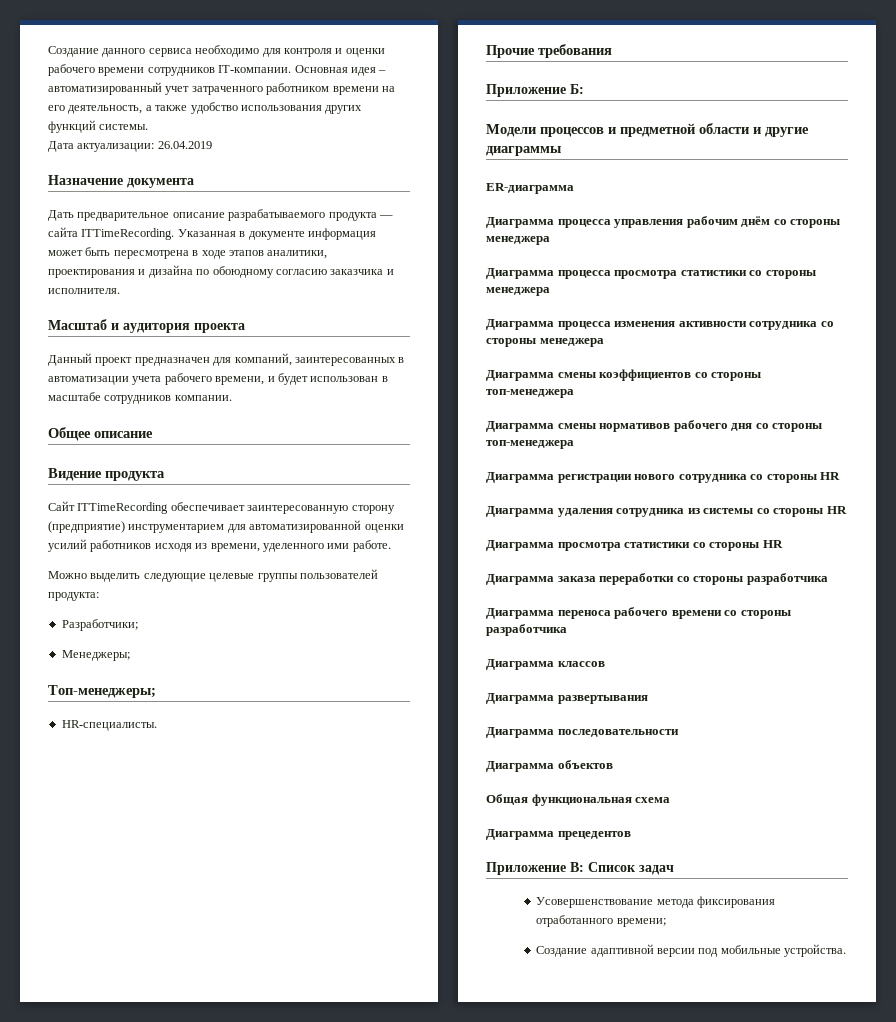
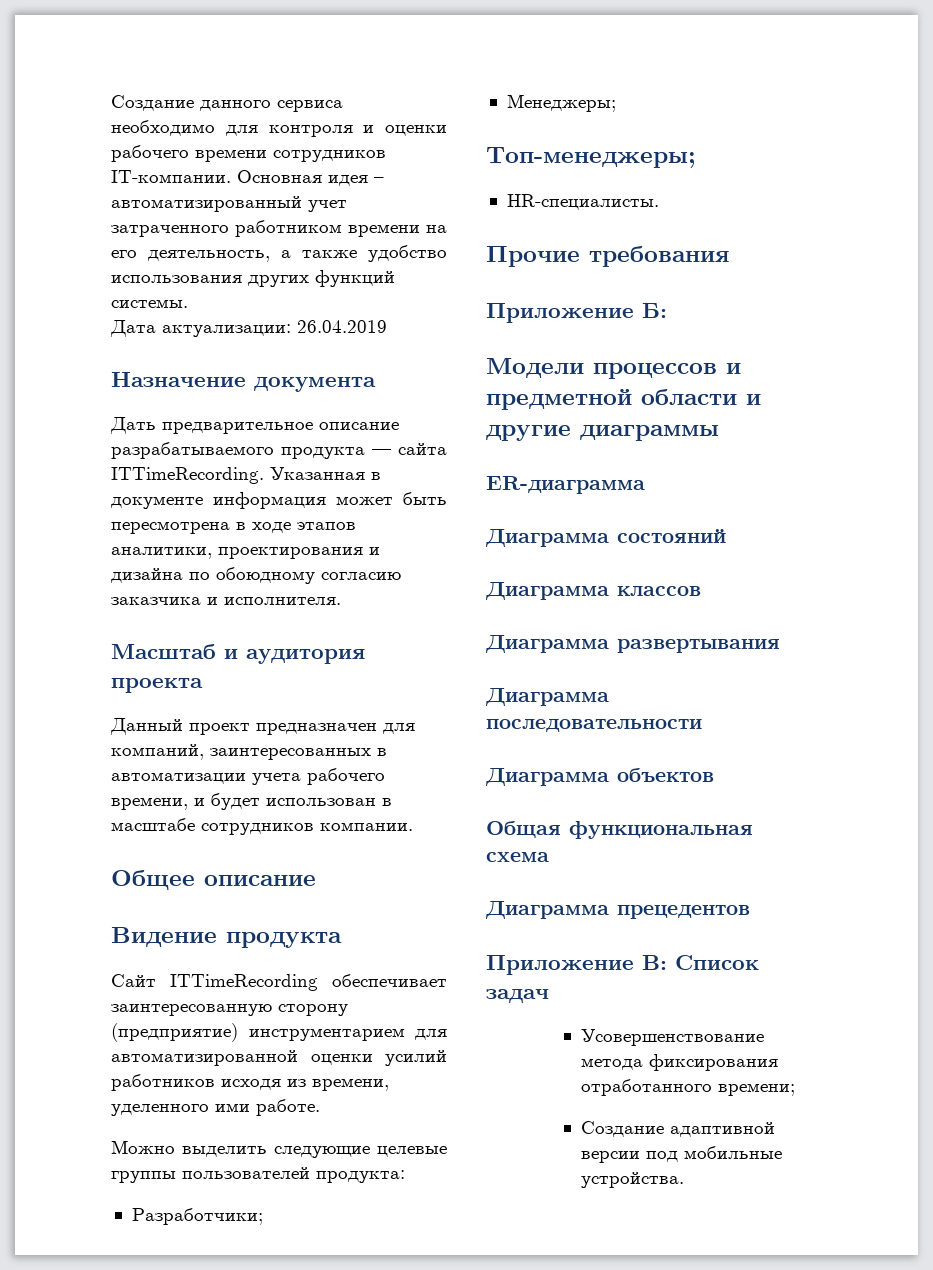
- Диаграмма процесса управления рабочим днём со стороны менеджера
- Диаграмма процесса просмотра статистики со стороны менеджера
- Диаграмма процесса изменения активности сотрудника со стороны менеджера
- Диаграмма смены коэффициентов со стороны топ-менеджера
- Диаграмма смены нормативов рабочего дня со стороны топ-менеджера
- Диаграмма регистрации нового сотрудника со стороны HR
- Диаграмма удаления сотрудника из системы со стороны HR
- Диаграмма просмотра статистики со стороны HR
- Диаграмма заказа переработки со стороны разработчика
- Диаграмма переноса рабочего времени со стороны разработчика
+ Диаграмма состояний

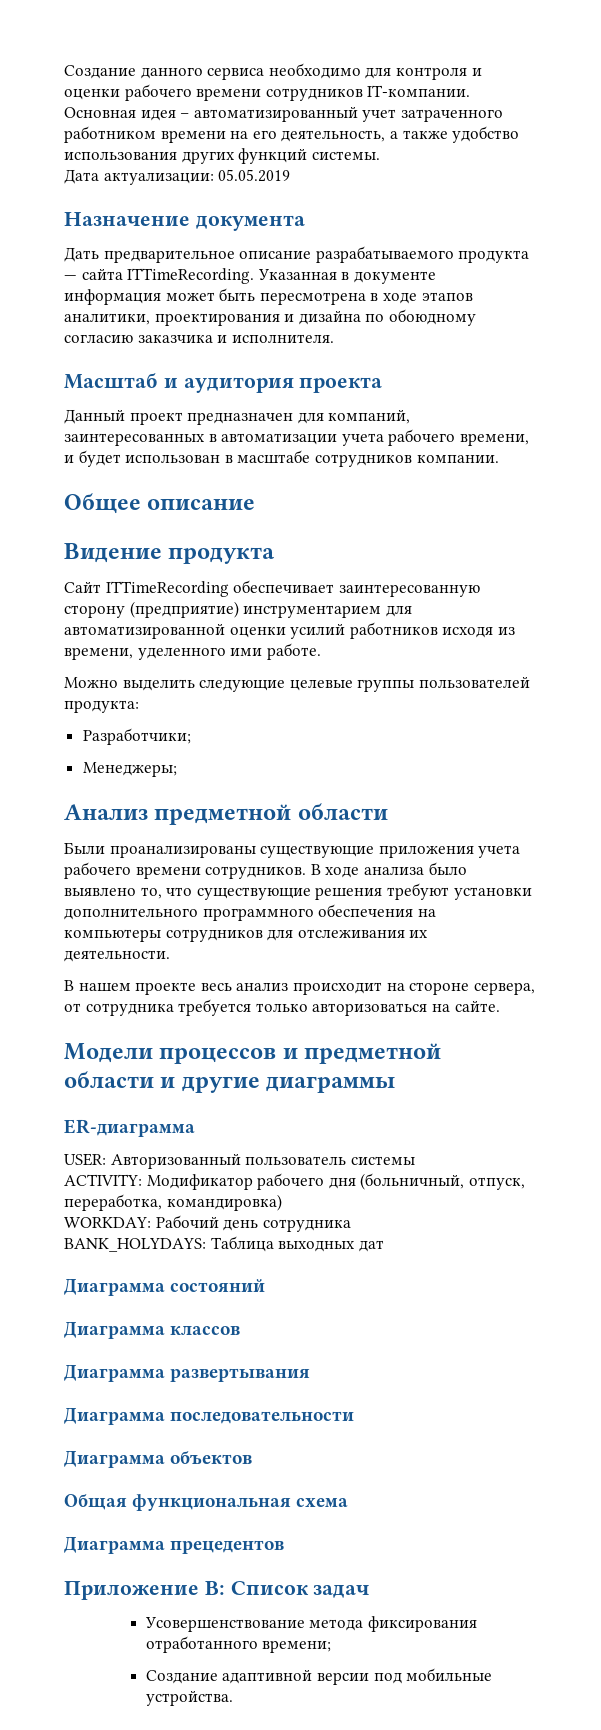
- Дата актуализации: 26.04.2019
+ Дата актуализации: 05.05.2019
- Топ-менеджеры;
- HR-специалисты.
- Прочие требования
- Приложение Б:
+ Анализ предметной области
+ Были проанализированы существующие приложения учета рабочего времени сотрудников. В ходе анализа было выявлено то, что существующие решения требуют установки дополнительного программного обеспечения на компьютеры сотрудников для отслеживания их деятельности.
+ В нашем проекте весь анализ происходит на стороне сервера, от сотрудника требуется только авторизоваться на сайте.
+ USER: Авторизованный пользователь системы
+ ACTIVITY: Модификатор рабочего дня (больничный, отпуск, переработка, командировка)
+ WORKDAY: Рабочий день сотрудника
+ BANK_HOLYDAYS: Таблица выходных дат

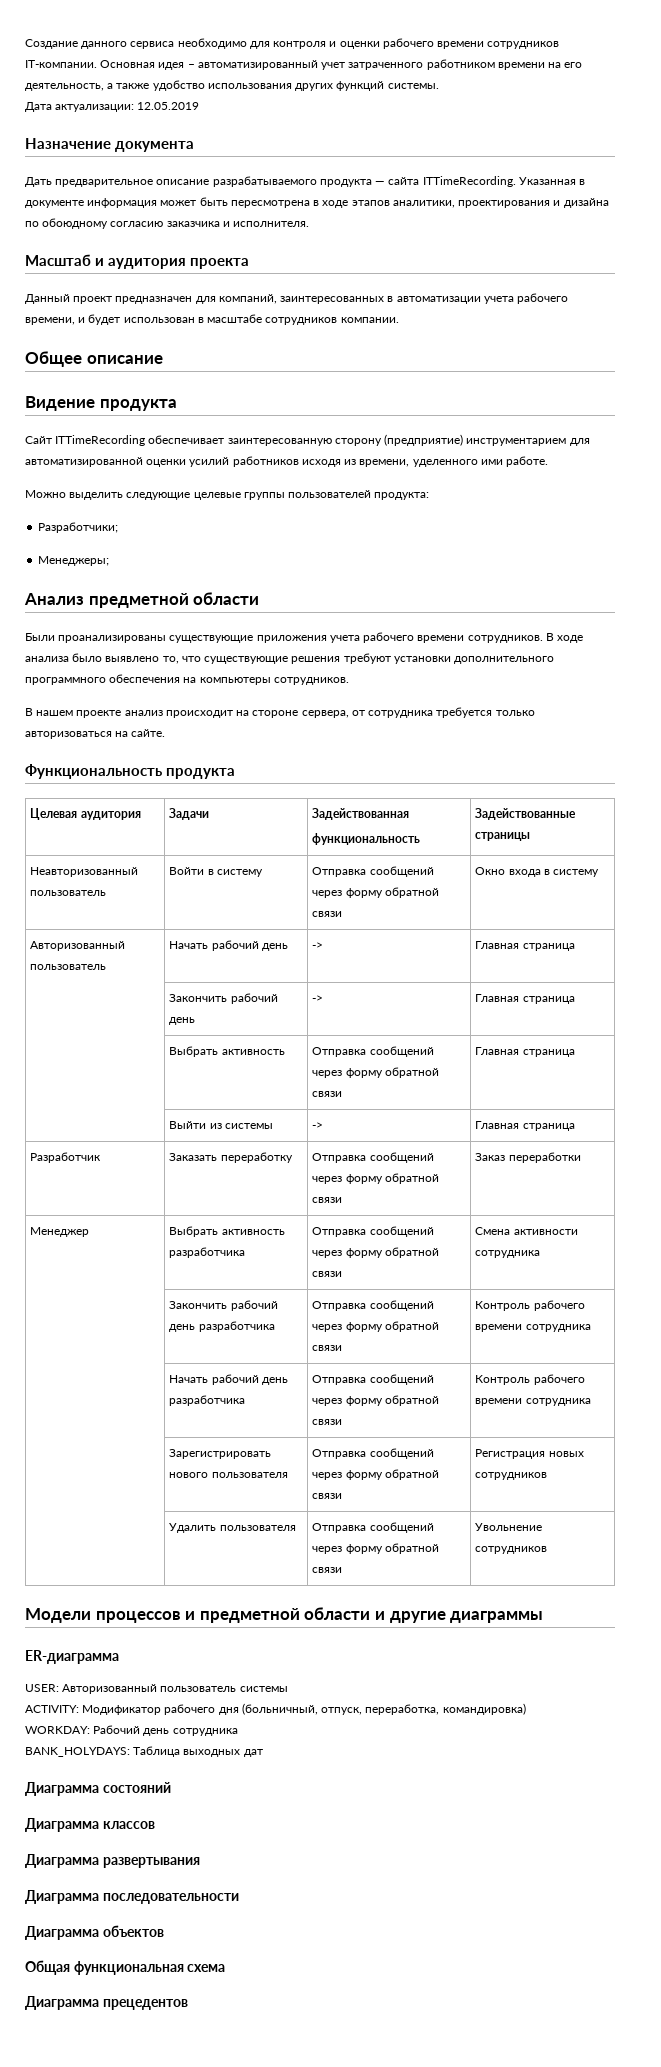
- Дата актуализации: 05.05.2019
+ Дата актуализации: 12.05.2019
- В ходе анализа было выявлено то, что существующие решения требуют установки дополнительного программного обеспечения на компьютеры сотрудников для отслеживания их деятельности.
+ В ходе анализа было выявлено то, что существующие решения требуют установки дополнительного программного обеспечения на компьютеры сотрудников.
- В нашем проекте весь анализ происходит на стороне сервера, от сотрудника требуется только авторизоваться на сайте.
+ В нашем проекте анализ происходит на стороне сервера, от сотрудника требуется только авторизоваться на сайте.
+ Функциональность продукта
+ Целевая аудитория | Задачи | Задействованная
+ функциональность | Задействованные страницы
+ Неавторизованный пользователь | Войти в систему | Отправка сообщений через форму обратной связи | Окно входа в систему
+ Авторизованный пользователь | Начать рабочий день | -> | Главная страница
+ | Закончить рабочий день | -> | Главная страница
+ | Выбрать активность | Отправка сообщений через форму обратной связи | Главная страница
+ | Выйти из системы | -> | Главная страница
+ Разработчик | Заказать переработку | Отправка сообщений через форму обратной связи | Заказ переработки
+ Менеджер | Выбрать активность разработчика | Отправка сообщений через форму обратной связи | Смена активности сотрудника
+ | Закончить рабочий день разработчика | Отправка сообщений через форму обратной связи | Контроль рабочего времени сотрудника
+ | Начать рабочий день разработчика | Отправка сообщений через форму обратной связи | Контроль рабочего времени сотрудника
+ | Зарегистрировать нового пользователя | Отправка сообщений через форму обратной связи | Регистрация новых сотрудников
+ | Удалить пользователя | Отправка сообщений через форму обратной связи | Увольнение сотрудников
- Приложение В: Список задач
- Усовершенствование метода фиксирования отработанного времени;
- Создание адаптивной версии под мобильные устройства.

